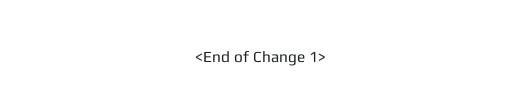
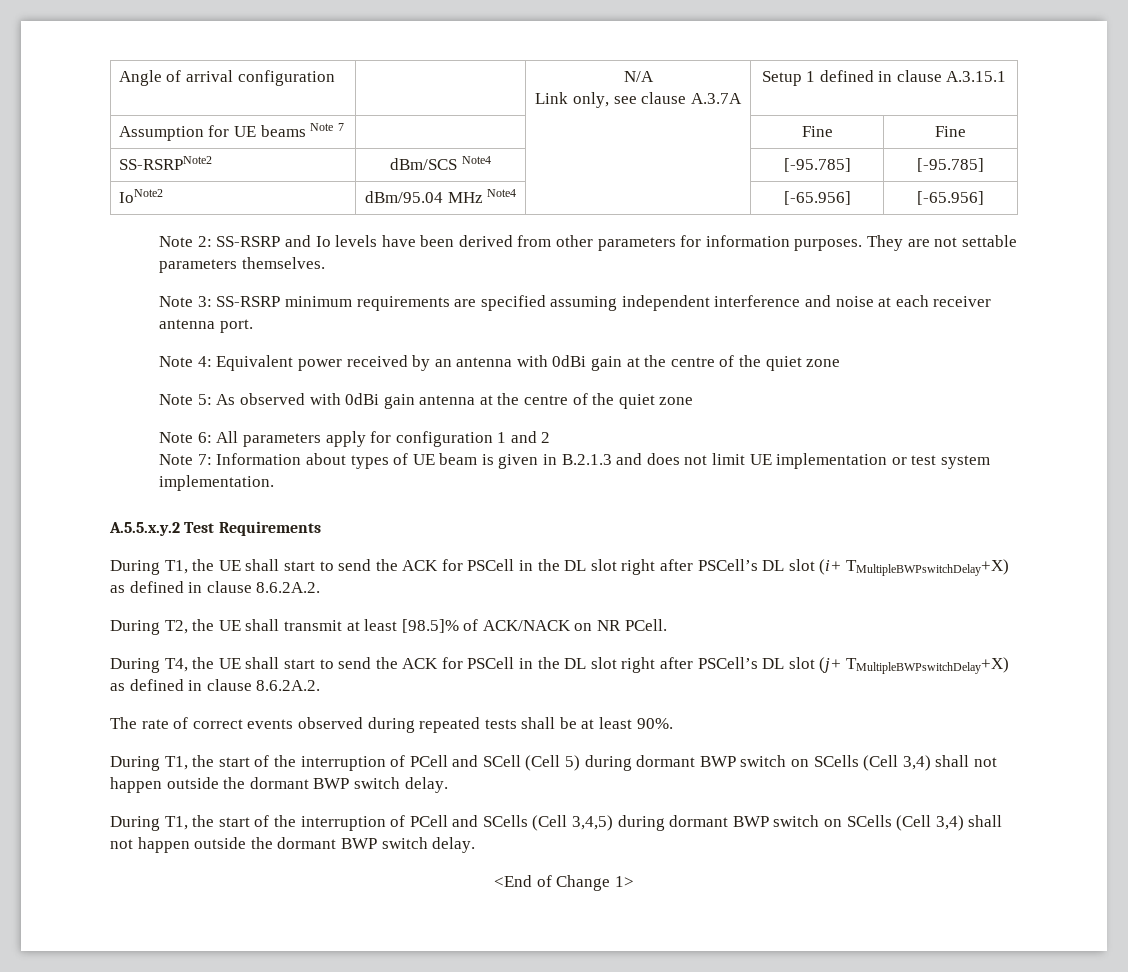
+ Angle of arrival configuration | | N/A
+ Link only, see clause A.3.7A | Setup 1 defined in clause A.3.15.1
+ Assumption for UE beams Note 7 | | | Fine | Fine
+ SS-RSRPNote2 | dBm/SCS Note4 | | [-95.785] | [-95.785]
+ IoNote2 | dBm/95.04 MHz Note4 | | [-65.956] | [-65.956]
+ Note 2: SS-RSRP and Io levels have been derived from other parameters for information purposes. They are not settable parameters themselves.
+ Note 3: SS-RSRP minimum requirements are specified assuming independent interference and noise at each receiver antenna port.
+ Note 4: Equivalent power received by an antenna with 0dBi gain at the centre of the quiet zone
+ Note 5: As observed with 0dBi gain antenna at the centre of the quiet zone
+ Note 6: All parameters apply for configuration 1 and 2
+ Note 7: Information about types of UE beam is given in B.2.1.3 and does not limit UE implementation or test system implementation.
+ A.5.5.x.y.2 Test Requirements
+ During T1, the UE shall start to send the ACK for PSCell in the DL slot right after PSCell’s DL slot (i+ TMultipleBWPswitchDelay+X) as defined in clause 8.6.2A.2.
+ During T2, the UE shall transmit at least [98.5]% of ACK/NACK on NR PCell.
+ During T4, the UE shall start to send the ACK for PSCell in the DL slot right after PSCell’s DL slot (j+ TMultipleBWPswitchDelay+X) as defined in clause 8.6.2A.2.
+ The rate of correct events observed during repeated tests shall be at least 90%.
+ During T1, the start of the interruption of PCell and SCell (Cell 5) during dormant BWP switch on SCells (Cell 3,4) shall not happen outside the dormant BWP switch delay.
+ During T1, the start of the interruption of PCell and SCells (Cell 3,4,5) during dormant BWP switch on SCells (Cell 3,4) shall not happen outside the dormant BWP switch delay.

